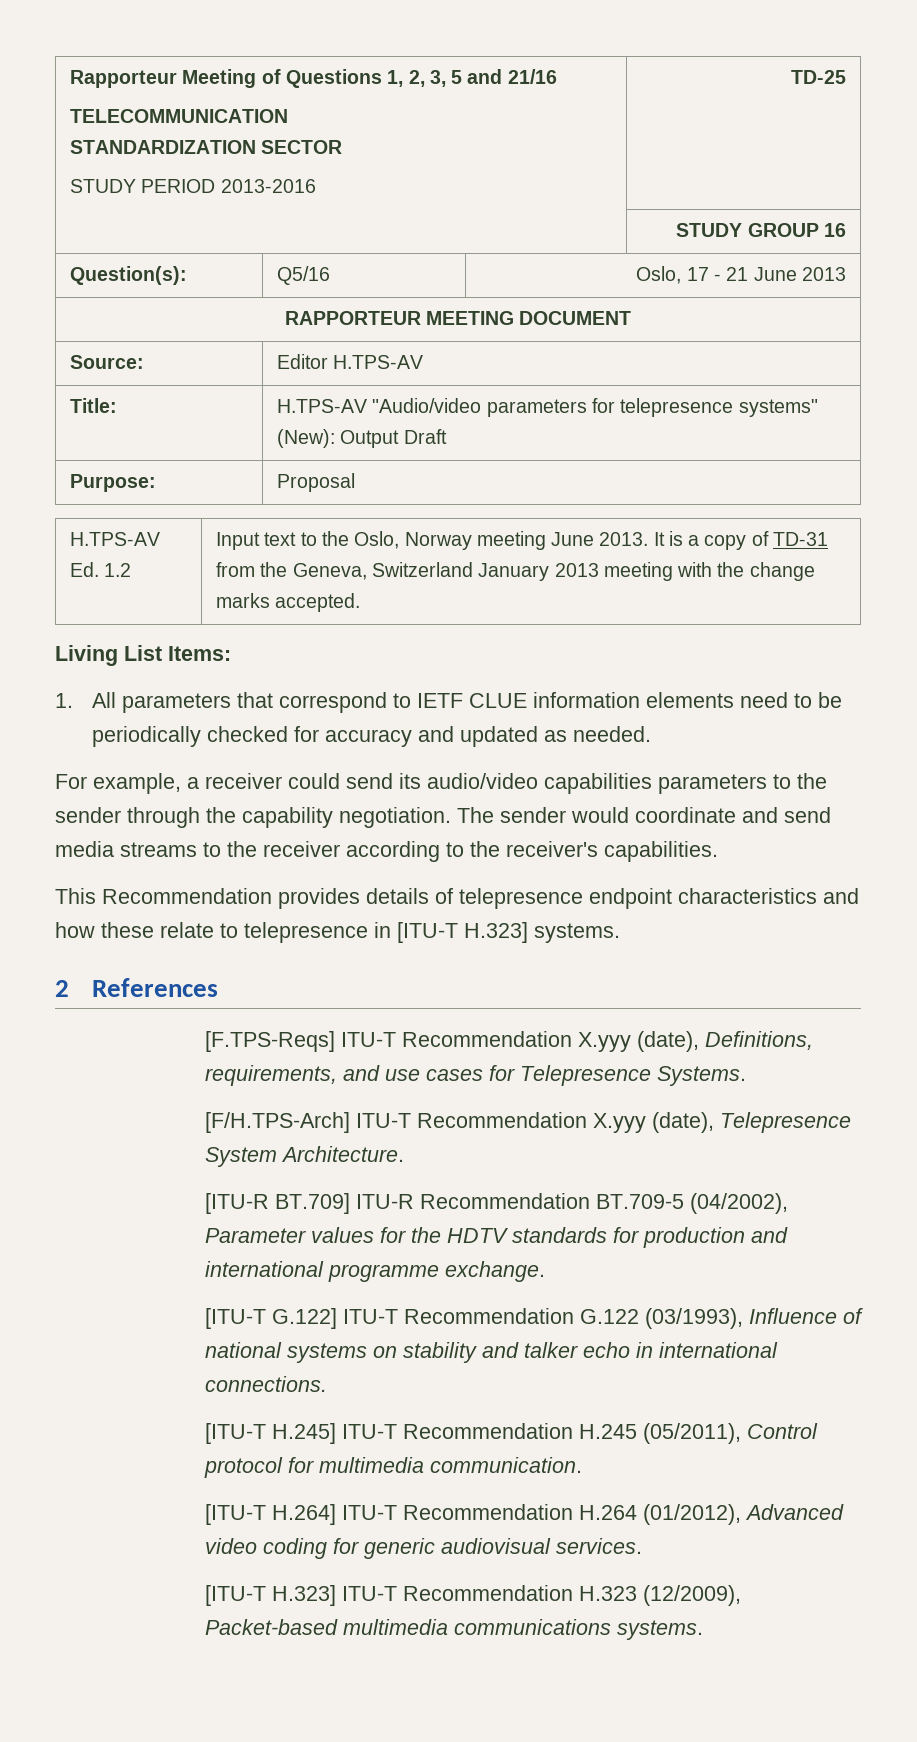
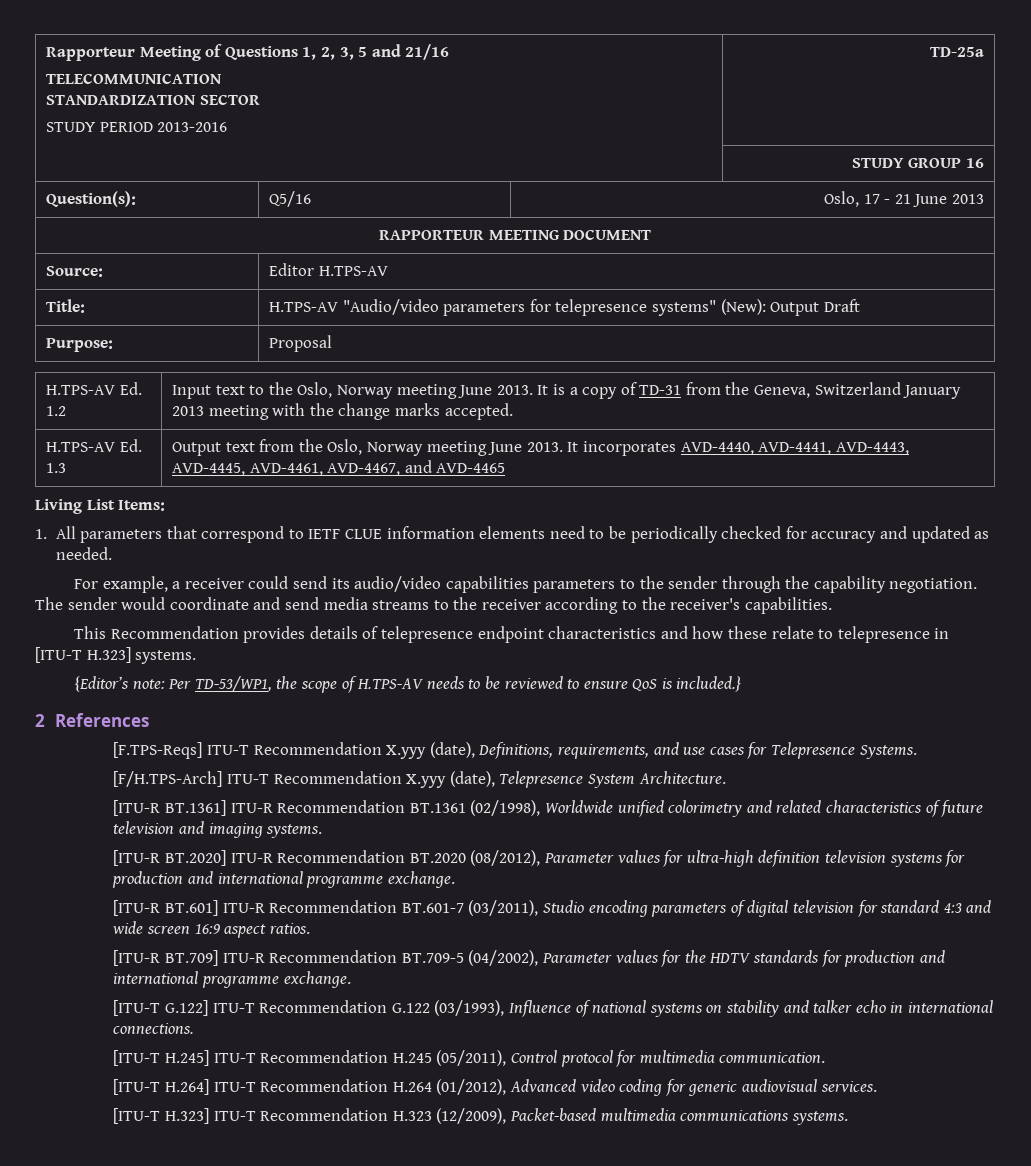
  Rapporteur Meeting of Questions 1, 2, 3, 5 and 21/16
  TELECOMMUNICATION
  STANDARDIZATION SECTOR
- STUDY PERIOD 2013-2016 | TD-25
+ STUDY PERIOD 2013-2016 | TD-25a
+ H.TPS-AV Ed. 1.3 | Output text from the Oslo, Norway meeting June 2013. It incorporates AVD-4440, AVD-4441, AVD-4443, AVD-4445, AVD-4461, AVD-4467, and AVD-4465
+ {Editor’s note: Per TD-53/WP1, the scope of H.TPS-AV needs to be reviewed to ensure QoS is included.}
+ [ITU-R BT.1361] ITU-R Recommendation BT.1361 (02/1998), Worldwide unified colorimetry and related characteristics of future television and imaging systems.
+ [ITU-R BT.2020] ITU-R Recommendation BT.2020 (08/2012), Parameter values for ultra-high definition television systems for production and international programme exchange.
+ [ITU-R BT.601] ITU-R Recommendation BT.601-7 (03/2011), Studio encoding parameters of digital television for standard 4:3 and wide screen 16:9 aspect ratios.

